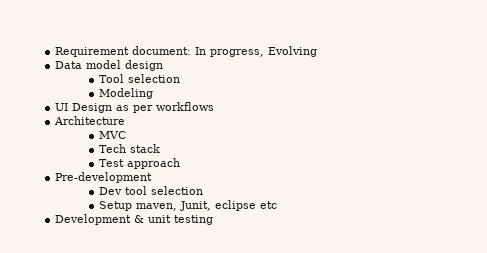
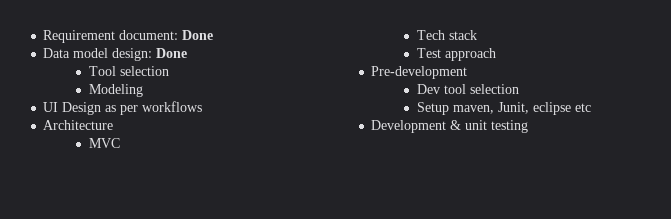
- Requirement document: In progress, Evolving
+ Requirement document: Done
- Data model design
+ Data model design: Done

